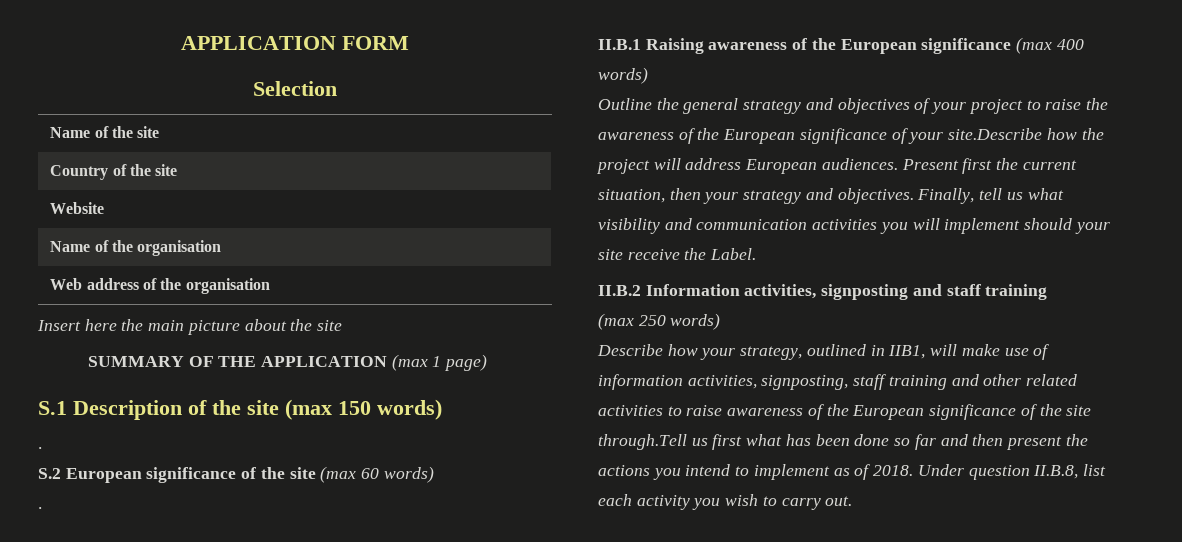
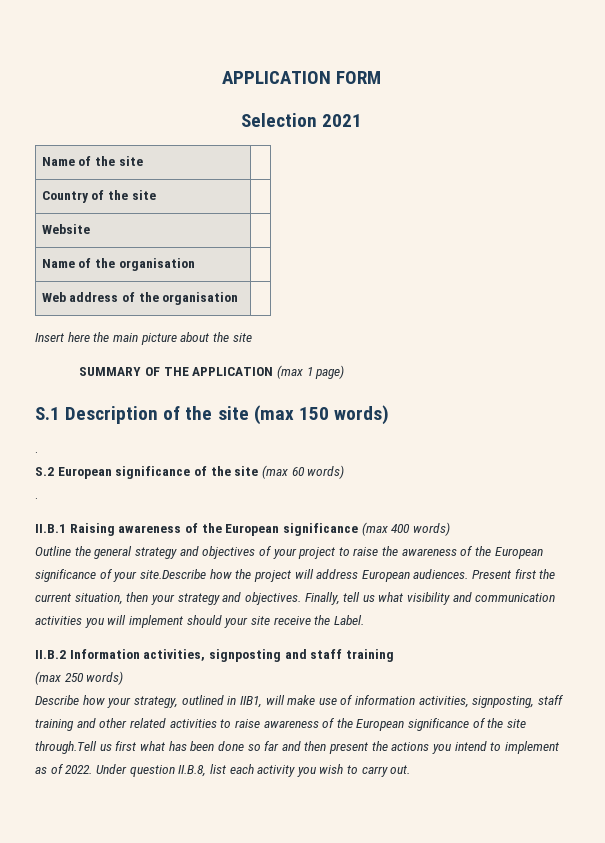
- Selection
+ Selection 2021
- Describe how your strategy, outlined in IIB1, will make use of information activities, signposting, staff training and other related activities to raise awareness of the European significance of the site through.Tell us first what has been done so far and then present the actions you intend to implement as of 2018.
+ Describe how your strategy, outlined in IIB1, will make use of information activities, signposting, staff training and other related activities to raise awareness of the European significance of the site through.Tell us first what has been done so far and then present the actions you intend to implement as of 2022.

